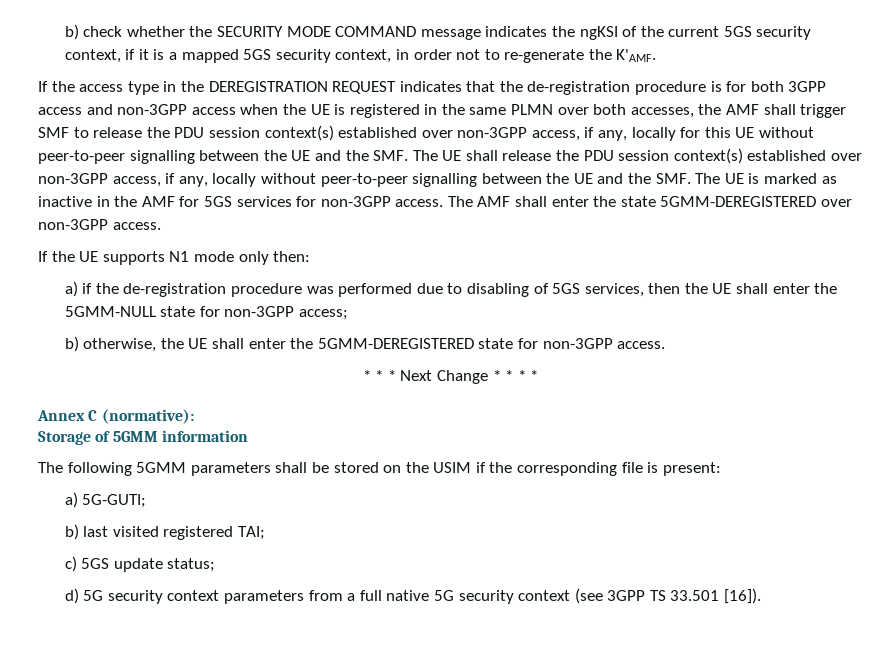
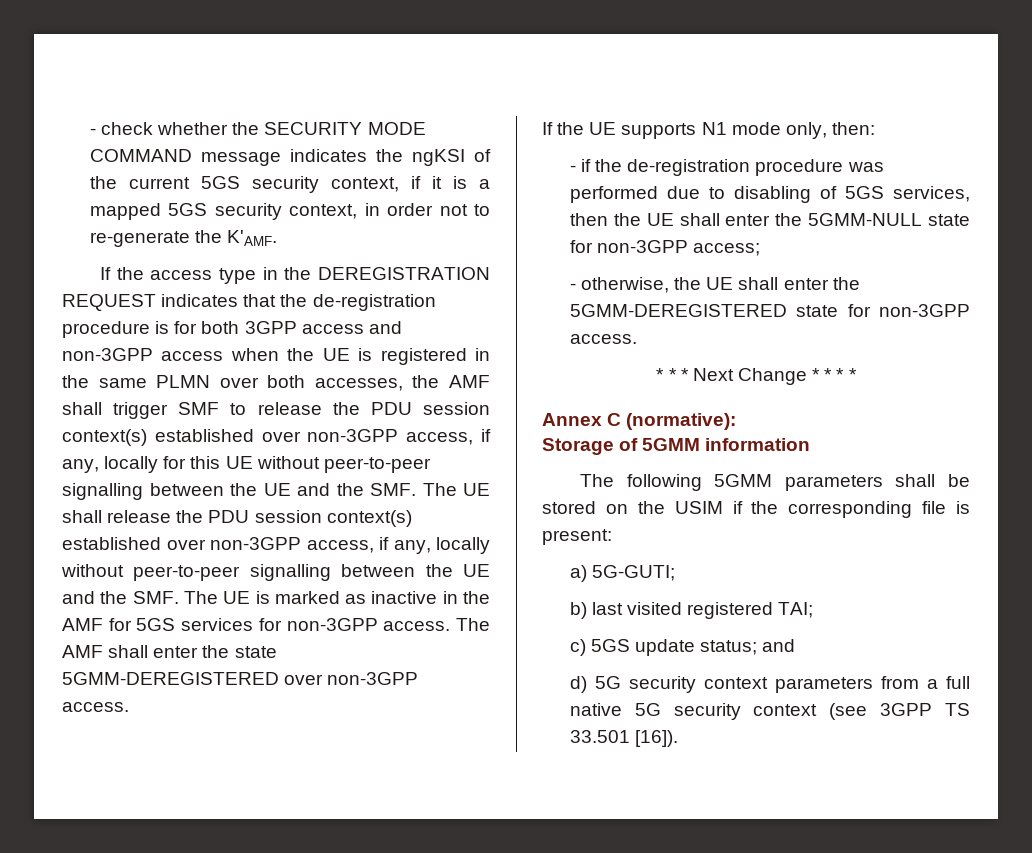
- b) check whether the SECURITY MODE COMMAND message indicates the ngKSI of the current 5GS security context, if it is a mapped 5GS security context, in order not to re-generate the K'AMF.
+ - check whether the SECURITY MODE COMMAND message indicates the ngKSI of the current 5GS security context, if it is a mapped 5GS security context, in order not to re-generate the K'AMF.
- If the UE supports N1 mode only then:
+ If the UE supports N1 mode only, then:
- a) if the de-registration procedure was performed due to disabling of 5GS services, then the UE shall enter the 5GMM-NULL state for non-3GPP access;
+ - if the de-registration procedure was performed due to disabling of 5GS services, then the UE shall enter the 5GMM-NULL state for non-3GPP access;
- b) otherwise, the UE shall enter the 5GMM-DEREGISTERED state for non-3GPP access.
+ - otherwise, the UE shall enter the 5GMM-DEREGISTERED state for non-3GPP access.
- c) 5GS update status;
+ c) 5GS update status; and

